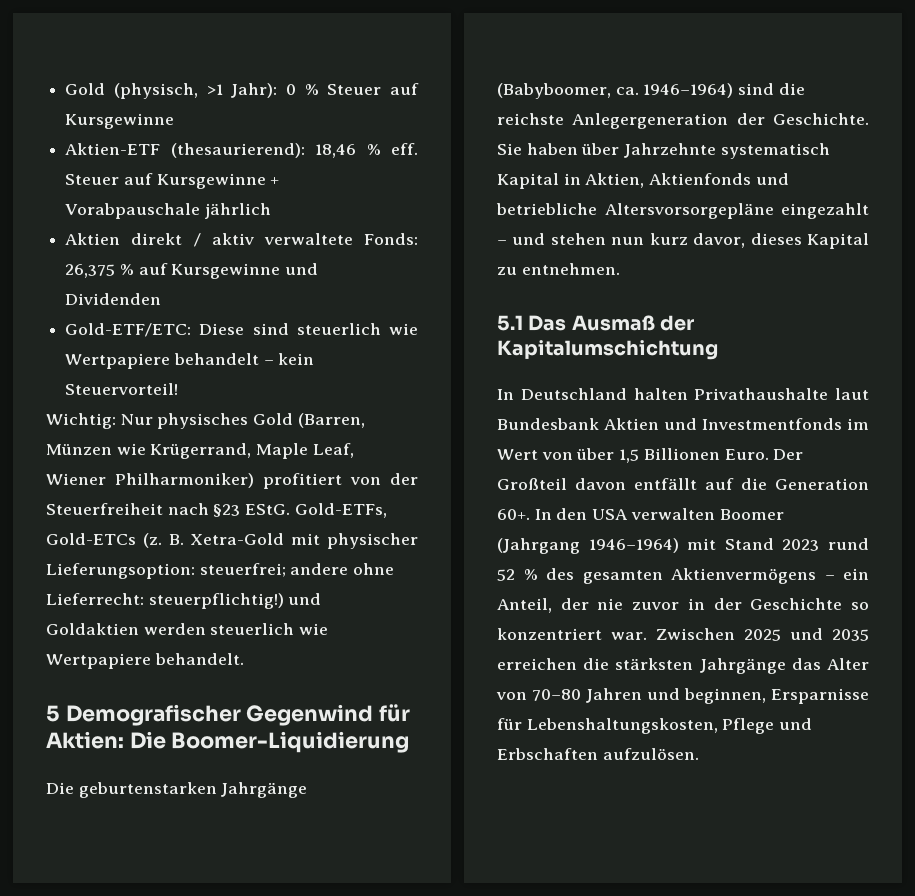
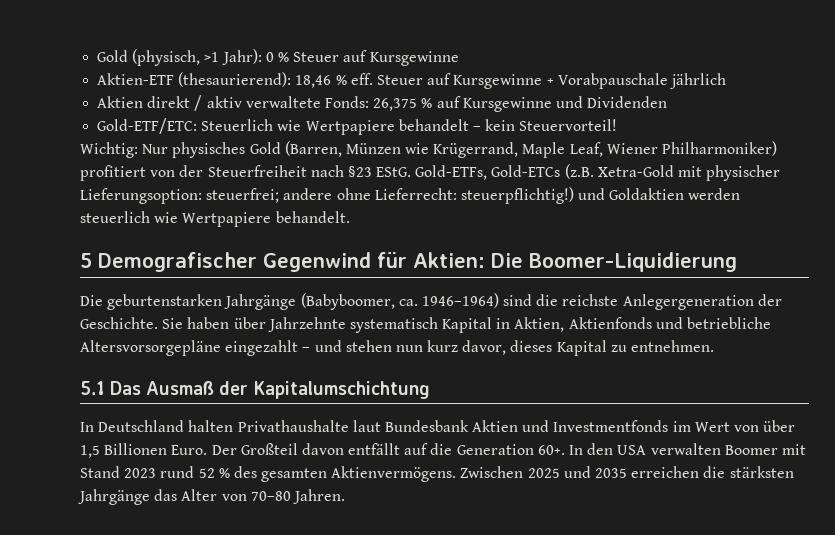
- Gold-ETF/ETC: Diese sind steuerlich wie Wertpapiere behandelt – kein Steuervorteil!
+ Gold-ETF/ETC: Steuerlich wie Wertpapiere behandelt – kein Steuervorteil!
- Gold-ETFs, Gold-ETCs (z. B. Xetra-Gold mit physischer Lieferungsoption: steuerfrei; andere ohne Lieferrecht: steuerpflichtig!) und Goldaktien werden steuerlich wie Wertpapiere behandelt.
+ Gold-ETFs, Gold-ETCs (z.B. Xetra-Gold mit physischer Lieferungsoption: steuerfrei; andere ohne Lieferrecht: steuerpflichtig!) und Goldaktien werden steuerlich wie Wertpapiere behandelt.
- In den USA verwalten Boomer (Jahrgang 1946–1964) mit Stand 2023 rund 52 % des gesamten Aktienvermögens – ein Anteil, der nie zuvor in der Geschichte so konzentriert war.
+ In den USA verwalten Boomer mit Stand 2023 rund 52 % des gesamten Aktienvermögens.
- Zwischen 2025 und 2035 erreichen die stärksten Jahrgänge das Alter von 70–80 Jahren und beginnen, Ersparnisse für Lebenshaltungskosten, Pflege und Erbschaften aufzulösen.
+ Zwischen 2025 und 2035 erreichen die stärksten Jahrgänge das Alter von 70–80 Jahren.

